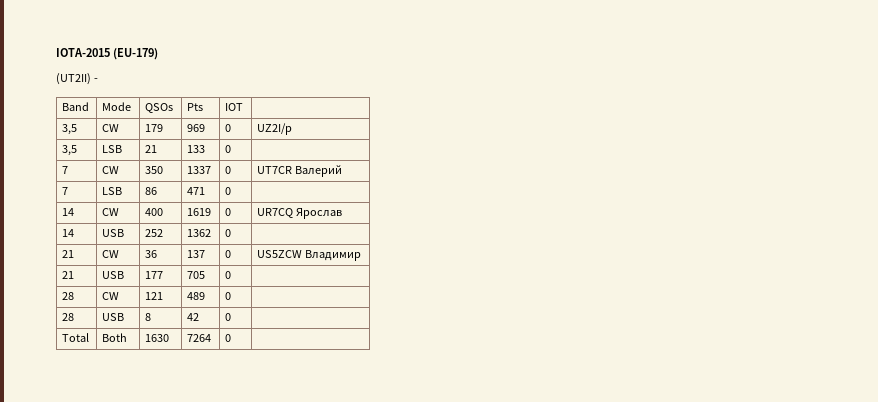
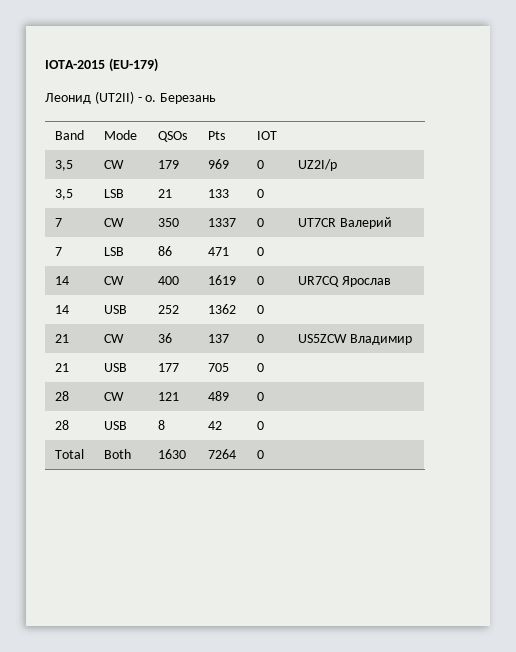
- (UT2II) -
+ Леонид (UT2II) - о. Березань

